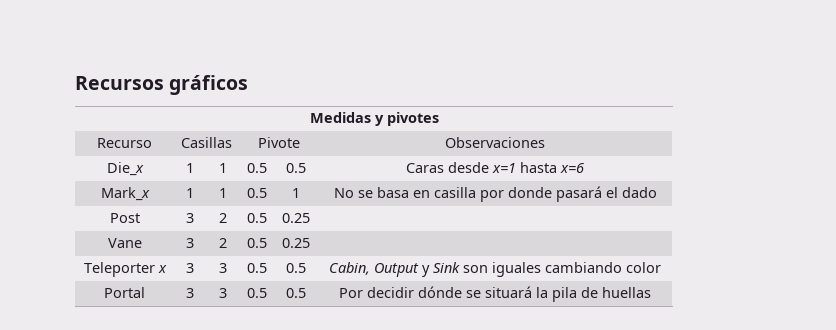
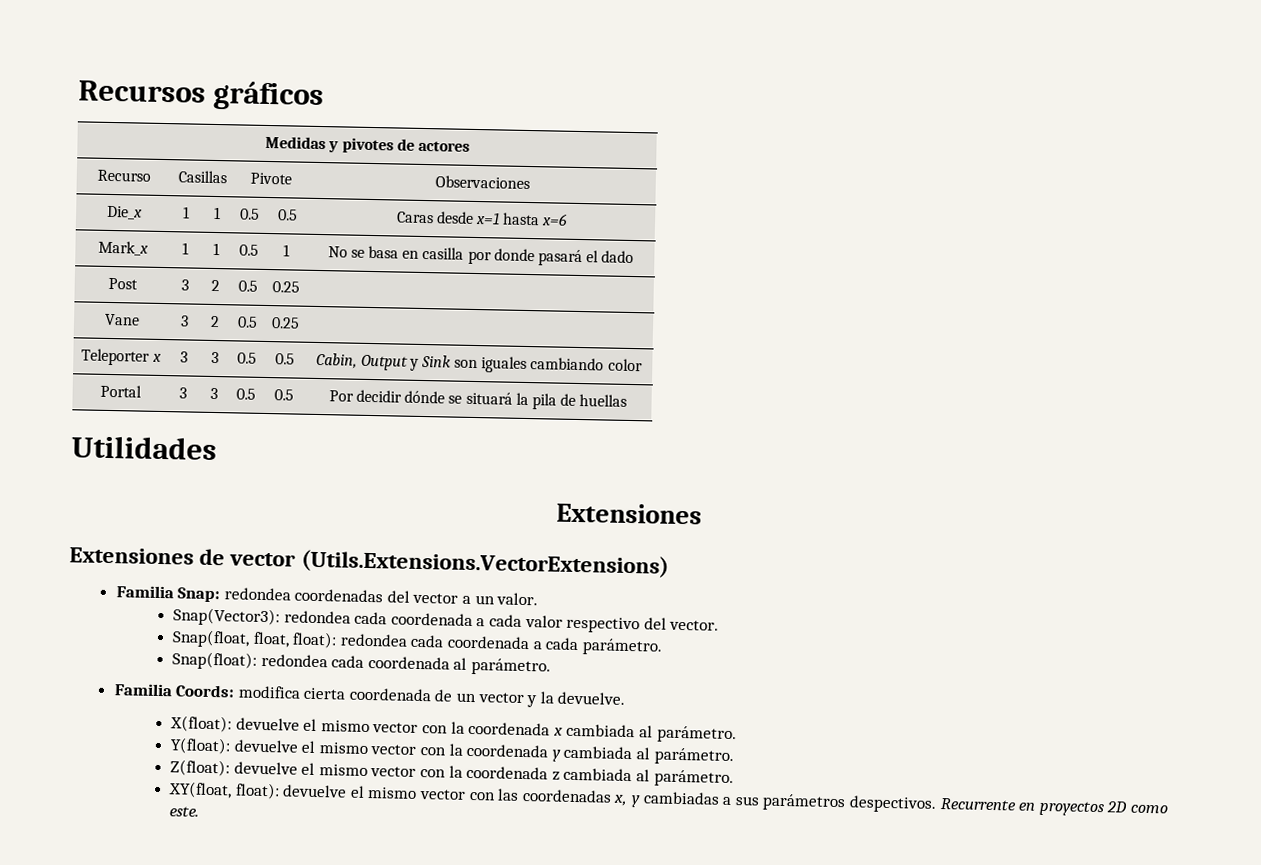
- Medidas y pivotes
+ Medidas y pivotes de actores
+ Utilidades
+ Extensiones
+ Extensiones de vector (Utils.Extensions.VectorExtensions)
+ Familia Snap: redondea coordenadas del vector a un valor.
+ Snap(Vector3): redondea cada coordenada a cada valor respectivo del vector.
+ Snap(float, float, float): redondea cada coordenada a cada parámetro.
+ Snap(float): redondea cada coordenada al parámetro.
+ Familia Coords: modifica cierta coordenada de un vector y la devuelve.
+ X(float): devuelve el mismo vector con la coordenada x cambiada al parámetro.
+ Y(float): devuelve el mismo vector con la coordenada y cambiada al parámetro.
+ Z(float): devuelve el mismo vector con la coordenada z cambiada al parámetro.
+ XY(float, float): devuelve el mismo vector con las coordenadas x, y cambiadas a sus parámetros despectivos. Recurrente en proyectos 2D como este.

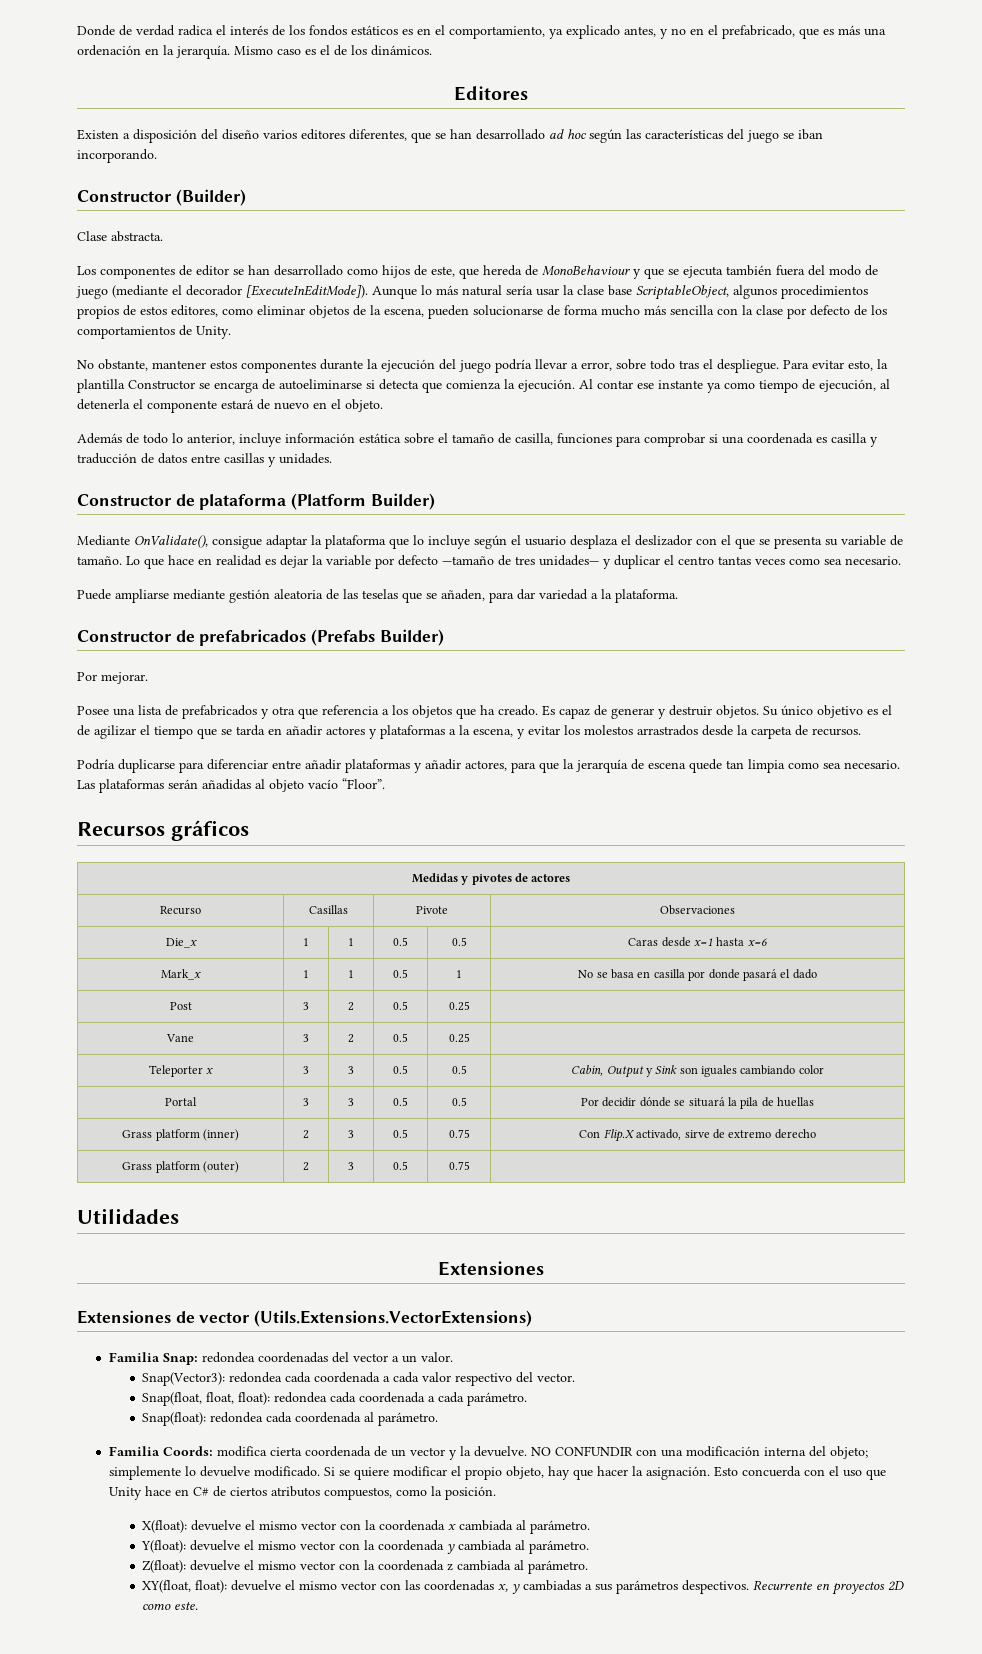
+ Donde de verdad radica el interés de los fondos estáticos es en el comportamiento, ya explicado antes, y no en el prefabricado, que es más una ordenación en la jerarquía. Mismo caso es el de los dinámicos.
+ Editores
+ Existen a disposición del diseño varios editores diferentes, que se han desarrollado ad hoc según las características del juego se iban incorporando.
+ Constructor (Builder)
+ Clase abstracta.
+ Los componentes de editor se han desarrollado como hijos de este, que hereda de MonoBehaviour y que se ejecuta también fuera del modo de juego (mediante el decorador [ExecuteInEditMode]). Aunque lo más natural sería usar la clase base ScriptableObject, algunos procedimientos propios de estos editores, como eliminar objetos de la escena, pueden solucionarse de forma mucho más sencilla con la clase por defecto de los comportamientos de Unity.
+ No obstante, mantener estos componentes durante la ejecución del juego podría llevar a error, sobre todo tras el despliegue. Para evitar esto, la plantilla Constructor se encarga de autoeliminarse si detecta que comienza la ejecución. Al contar ese instante ya como tiempo de ejecución, al detenerla el componente estará de nuevo en el objeto.
+ Además de todo lo anterior, incluye información estática sobre el tamaño de casilla, funciones para comprobar si una coordenada es casilla y traducción de datos entre casillas y unidades.
+ Constructor de plataforma (Platform Builder)
+ Mediante OnValidate(), consigue adaptar la plataforma que lo incluye según el usuario desplaza el deslizador con el que se presenta su variable de tamaño. Lo que hace en realidad es dejar la variable por defecto —tamaño de tres unidades— y duplicar el centro tantas veces como sea necesario.
+ Puede ampliarse mediante gestión aleatoria de las teselas que se añaden, para dar variedad a la plataforma.
+ Constructor de prefabricados (Prefabs Builder)
+ Por mejorar.
+ Posee una lista de prefabricados y otra que referencia a los objetos que ha creado. Es capaz de generar y destruir objetos. Su único objetivo es el de agilizar el tiempo que se tarda en añadir actores y plataformas a la escena, y evitar los molestos arrastrados desde la carpeta de recursos.
+ Podría duplicarse para diferenciar entre añadir plataformas y añadir actores, para que la jerarquía de escena quede tan limpia como sea necesario. Las plataformas serán añadidas al objeto vacío “Floor”.
+ Grass platform (inner) | 2 | 3 | 0.5 | 0.75 | Con Flip.X activado, sirve de extremo derecho
+ Grass platform (outer) | 2 | 3 | 0.5 | 0.75 |
+ NO CONFUNDIR con una modificación interna del objeto; simplemente lo devuelve modificado. Si se quiere modificar el propio objeto, hay que hacer la asignación. Esto concuerda con el uso que Unity hace en C# de ciertos atributos compuestos, como la posición.

